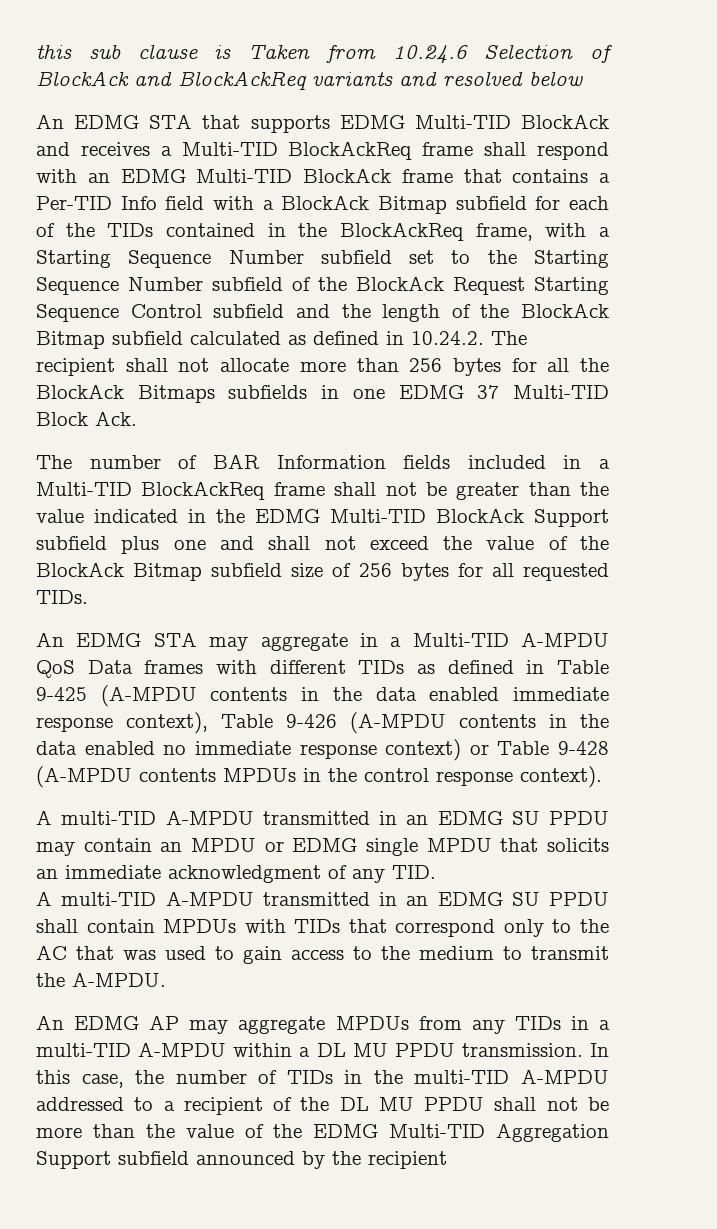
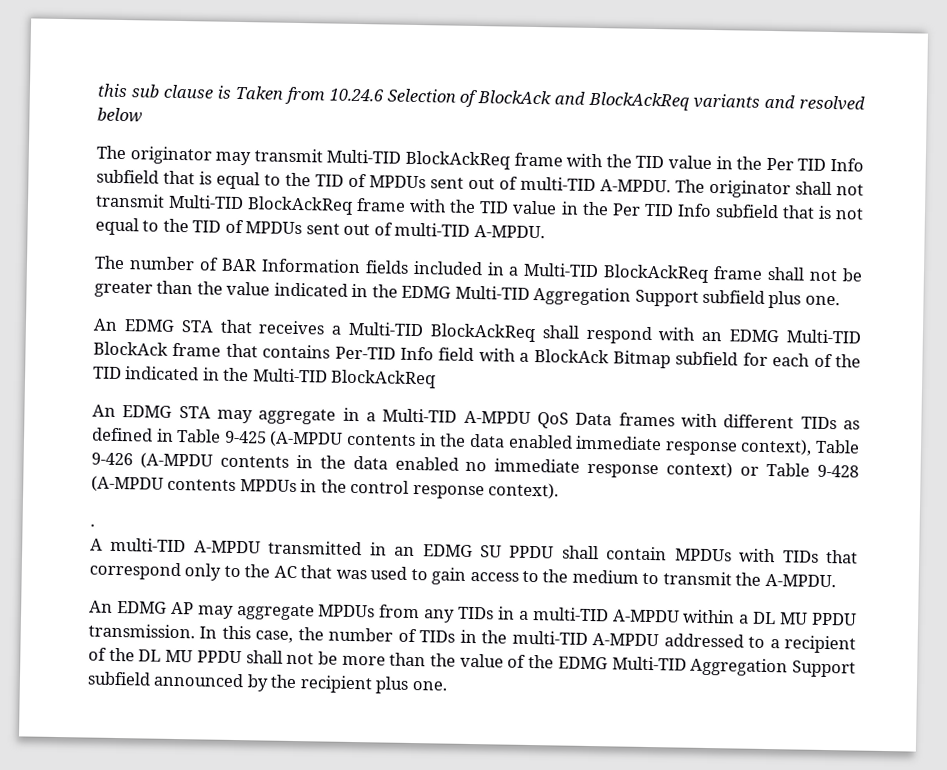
- An EDMG STA that supports EDMG Multi-TID BlockAck and receives a Multi-TID BlockAckReq frame shall respond with an EDMG Multi-TID BlockAck frame that contains a Per-TID Info field with a BlockAck Bitmap subfield for each of the TIDs contained in the BlockAckReq frame, with a Starting Sequence Number subfield set to the Starting Sequence Number subfield of the BlockAck Request Starting Sequence Control subfield and the length of the BlockAck Bitmap subfield calculated as defined in 10.24.2. The recipient shall not allocate more than 256 bytes for all the BlockAck Bitmaps subfields in one EDMG 37 Multi-TID Block Ack.
+ The originator may transmit Multi-TID BlockAckReq frame with the TID value in the Per TID Info subfield that is equal to the TID of MPDUs sent out of multi-TID A-MPDU. The originator shall not transmit Multi-TID BlockAckReq frame with the TID value in the Per TID Info subfield that is not equal to the TID of MPDUs sent out of multi-TID A-MPDU.
- The number of BAR Information fields included in a Multi-TID BlockAckReq frame shall not be greater than the value indicated in the EDMG Multi-TID BlockAck Support subfield plus one and shall not exceed the value of the BlockAck Bitmap subfield size of 256 bytes for all requested TIDs.
+ The number of BAR Information fields included in a Multi-TID BlockAckReq frame shall not be greater than the value indicated in the EDMG Multi-TID Aggregation Support subfield plus one.
+ An EDMG STA that receives a Multi-TID BlockAckReq shall respond with an EDMG Multi-TID BlockAck frame that contains Per-TID Info field with a BlockAck Bitmap subfield for each of the TID indicated in the Multi-TID BlockAckReq
- A multi-TID A-MPDU transmitted in an EDMG SU PPDU may contain an MPDU or EDMG single MPDU that solicits an immediate acknowledgment of any TID.
+ .
- In this case, the number of TIDs in the multi-TID A-MPDU addressed to a recipient of the DL MU PPDU shall not be more than the value of the EDMG Multi-TID Aggregation Support subfield announced by the recipient
+ In this case, the number of TIDs in the multi-TID A-MPDU addressed to a recipient of the DL MU PPDU shall not be more than the value of the EDMG Multi-TID Aggregation Support subfield announced by the recipient plus one.

